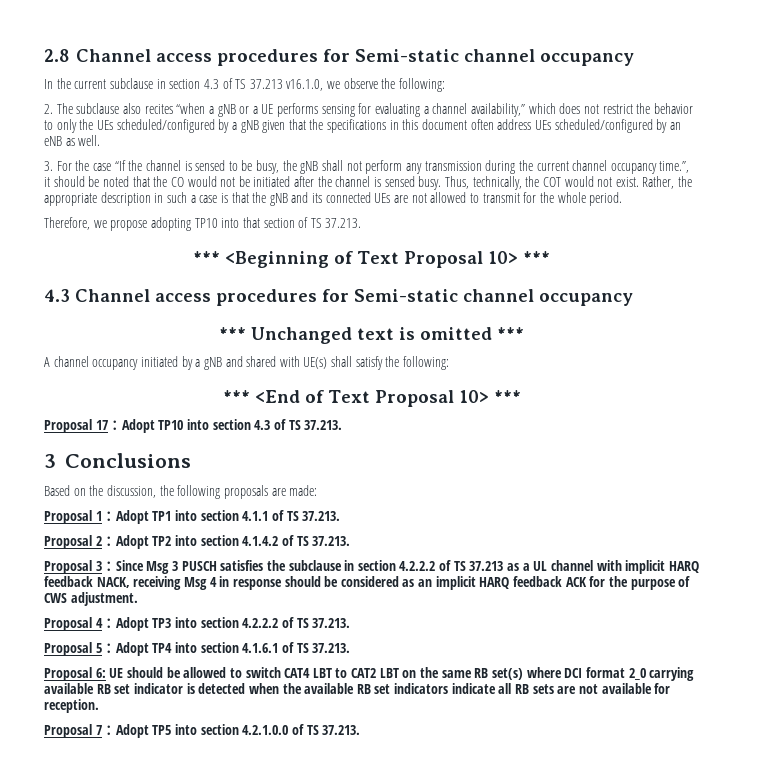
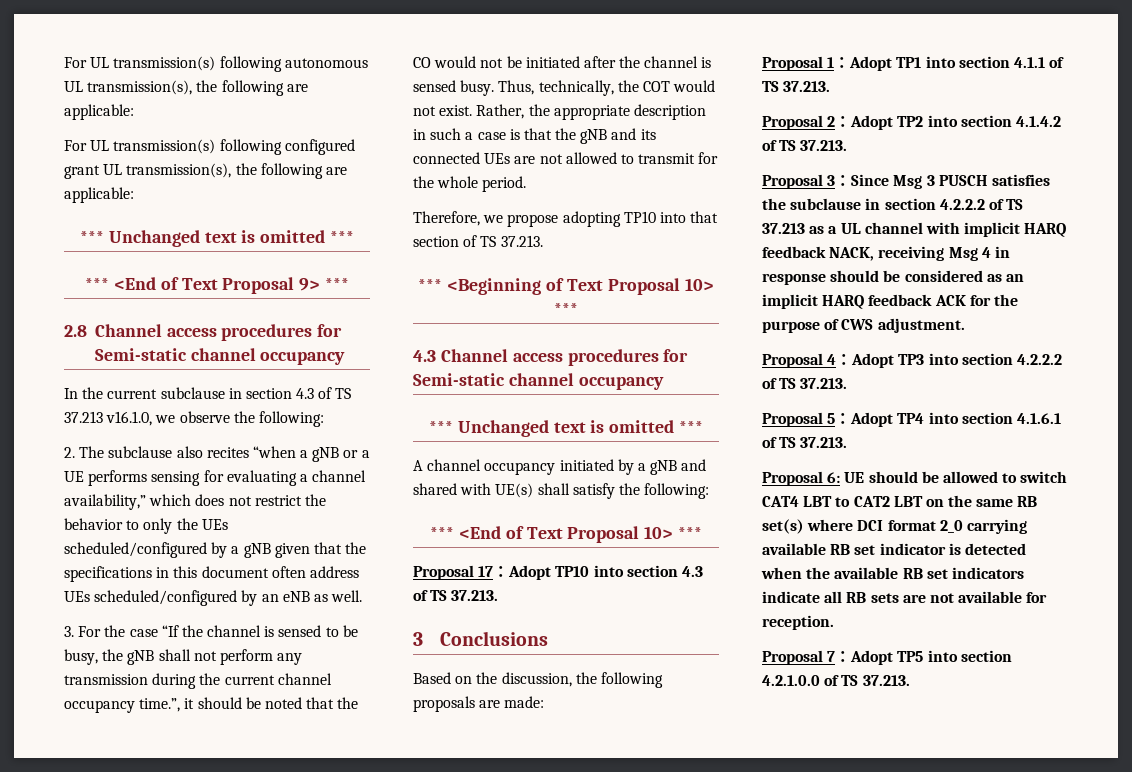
+ For UL transmission(s) following autonomous UL transmission(s), the following are applicable:
+ For UL transmission(s) following configured grant UL transmission(s), the following are applicable:
+ *** Unchanged text is omitted ***
+ *** <End of Text Proposal 9> ***

